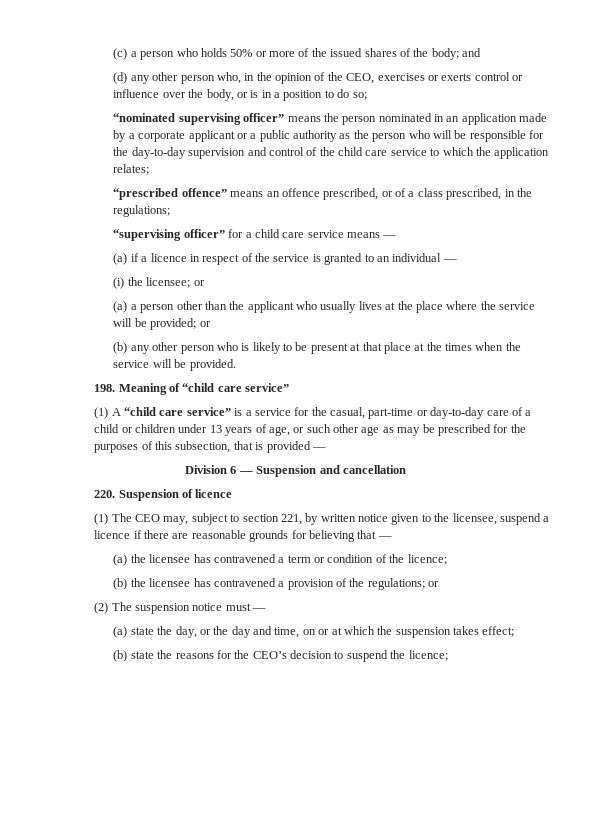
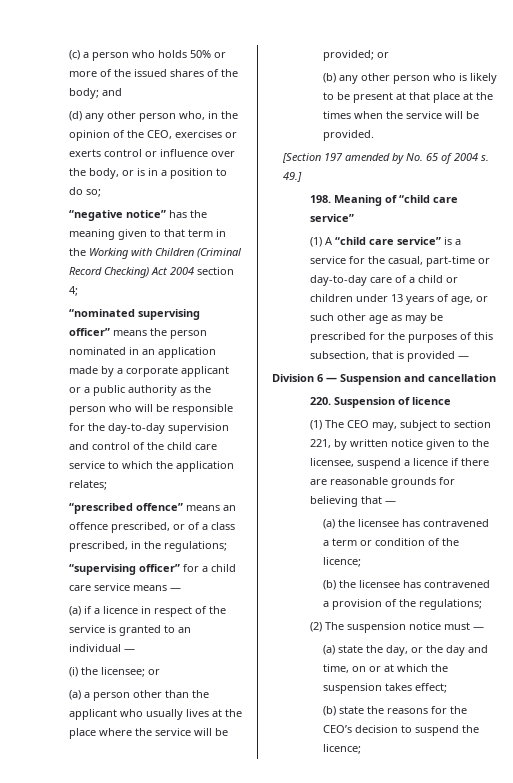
+ “negative notice” has the meaning given to that term in the Working with Children (Criminal Record Checking) Act 2004 section 4;
+ [Section 197 amended by No. 65 of 2004 s. 49.]
- (b) the licensee has contravened a provision of the regulations; or
+ (b) the licensee has contravened a provision of the regulations;

